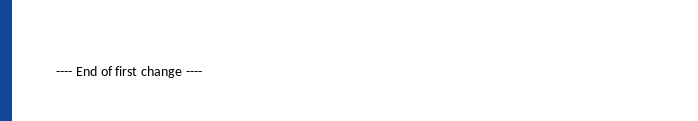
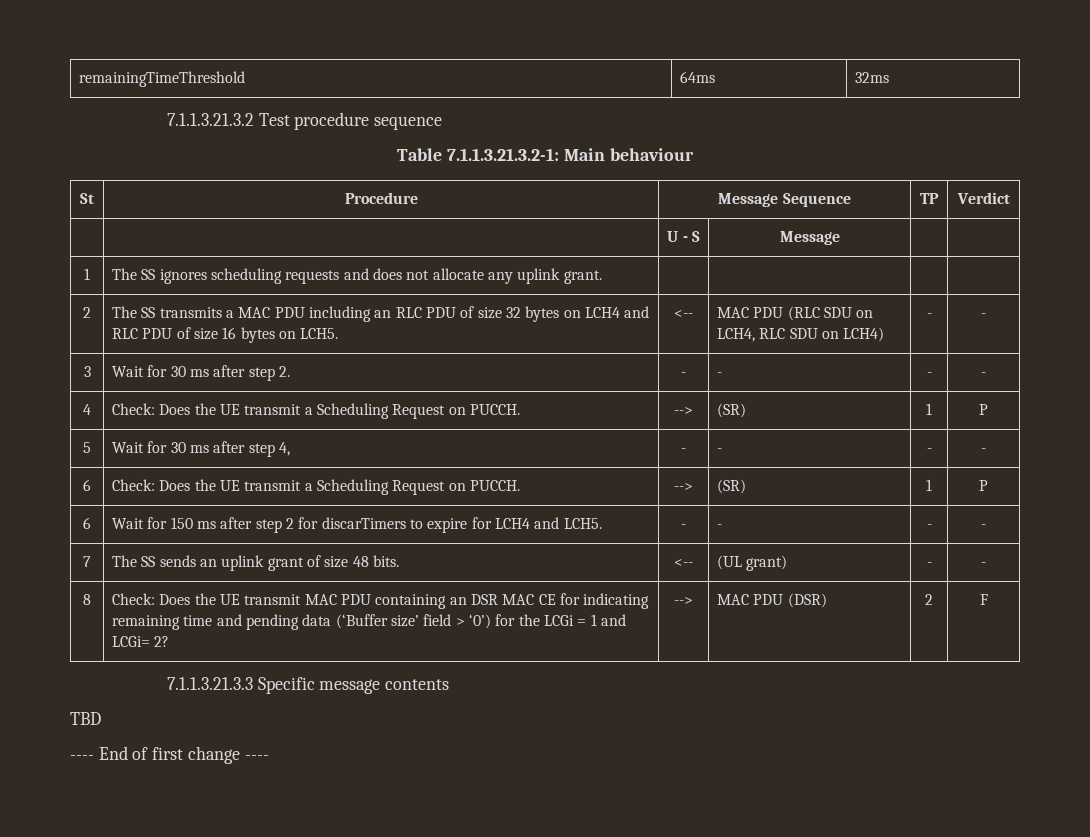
+ remainingTimeThreshold | 64ms | 32ms
+ 7.1.1.3.21.3.2 Test procedure sequence
+ Table 7.1.1.3.21.3.2-1: Main behaviour
+ St | Procedure | Message Sequence | TP | Verdict
+ | | U - S | Message | |
+ 1 | The SS ignores scheduling requests and does not allocate any uplink grant. | | | |
+ 2 | The SS transmits a MAC PDU including an RLC PDU of size 32 bytes on LCH4 and RLC PDU of size 16 bytes on LCH5. | <-- | MAC PDU (RLC SDU on LCH4, RLC SDU on LCH4) | - | -
+ 3 | Wait for 30 ms after step 2. | - | - | - | -
+ 4 | Check: Does the UE transmit a Scheduling Request on PUCCH. | --> | (SR) | 1 | P
+ 5 | Wait for 30 ms after step 4, | - | - | - | -
+ 6 | Check: Does the UE transmit a Scheduling Request on PUCCH. | --> | (SR) | 1 | P
+ 6 | Wait for 150 ms after step 2 for discarTimers to expire for LCH4 and LCH5. | - | - | - | -
+ 7 | The SS sends an uplink grant of size 48 bits. | <-- | (UL grant) | - | -
+ 8 | Check: Does the UE transmit MAC PDU containing an DSR MAC CE for indicating remaining time and pending data (‘Buffer size’ field > ‘0’) for the LCGi = 1 and LCGi= 2? | --> | MAC PDU (DSR) | 2 | F
+ 7.1.1.3.21.3.3 Specific message contents
+ TBD

